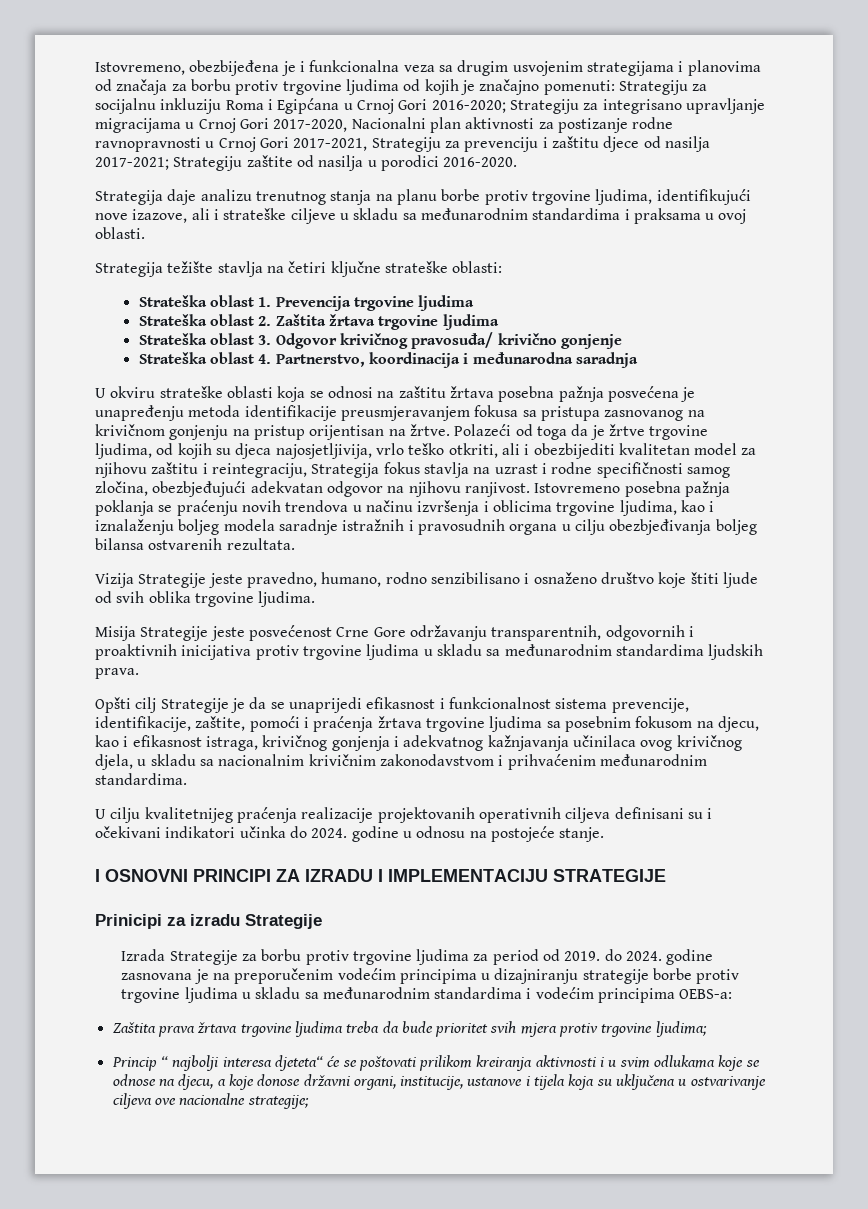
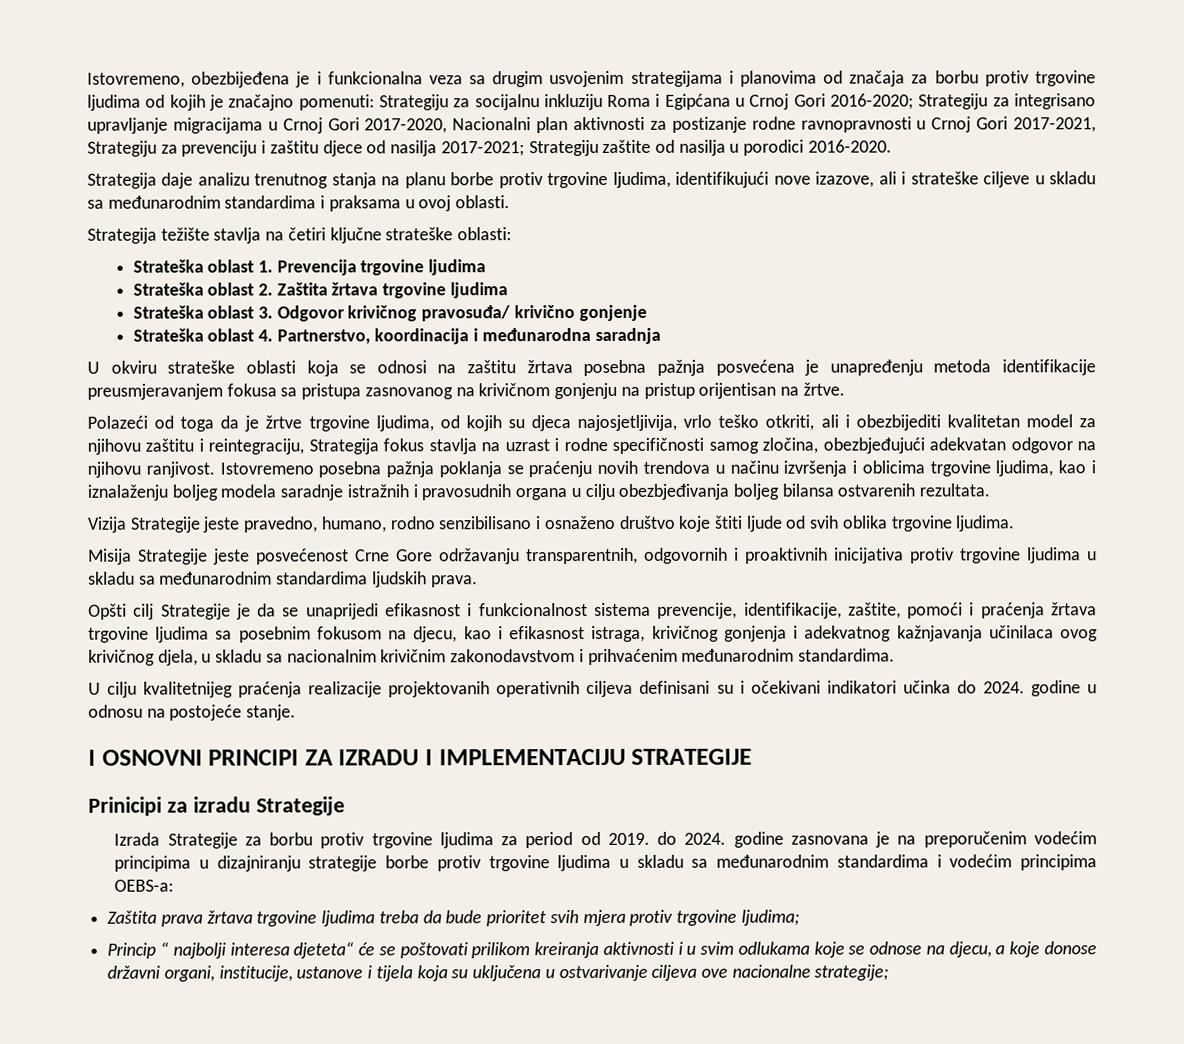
- U okviru strateške oblasti koja se odnosi na zaštitu žrtava posebna pažnja posvećena je unapređenju metoda identifikacije preusmjeravanjem fokusa sa pristupa zasnovanog na krivičnom gonjenju na pristup orijentisan na žrtve. Polazeći od toga da je žrtve trgovine ljudima, od kojih su djeca najosjetljivija, vrlo teško otkriti, ali i obezbijediti kvalitetan model za njihovu zaštitu i reintegraciju, Strategija fokus stavlja na uzrast i rodne specifičnosti samog zločina, obezbjeđujući adekvatan odgovor na njihovu ranjivost.
+ U okviru strateške oblasti koja se odnosi na zaštitu žrtava posebna pažnja posvećena je unapređenju metoda identifikacije preusmjeravanjem fokusa sa pristupa zasnovanog na krivičnom gonjenju na pristup orijentisan na žrtve.
+ Polazeći od toga da je žrtve trgovine ljudima, od kojih su djeca najosjetljivija, vrlo teško otkriti, ali i obezbijediti kvalitetan model za njihovu zaštitu i reintegraciju, Strategija fokus stavlja na uzrast i rodne specifičnosti samog zločina, obezbjeđujući adekvatan odgovor na njihovu ranjivost.

